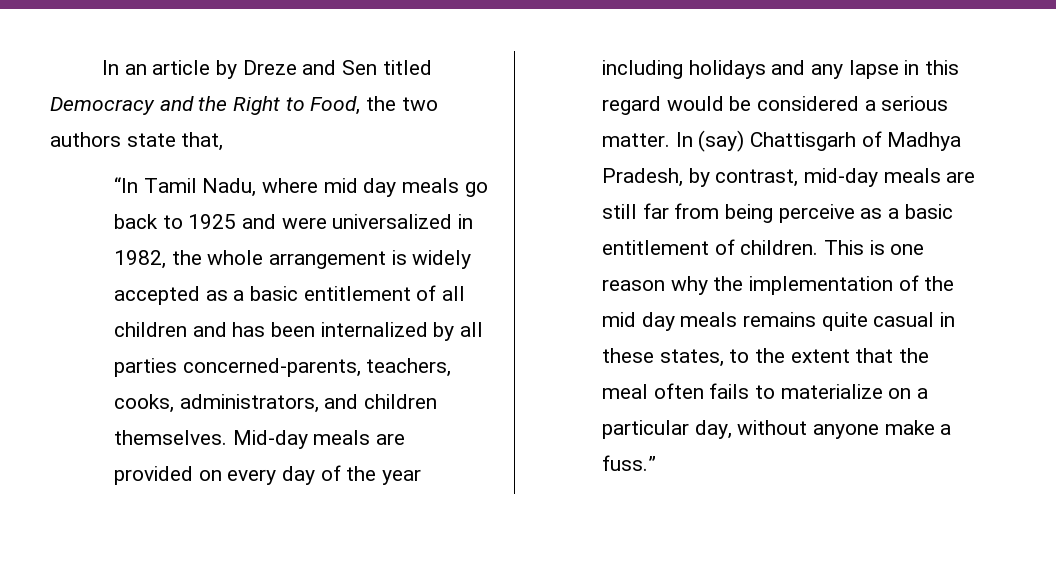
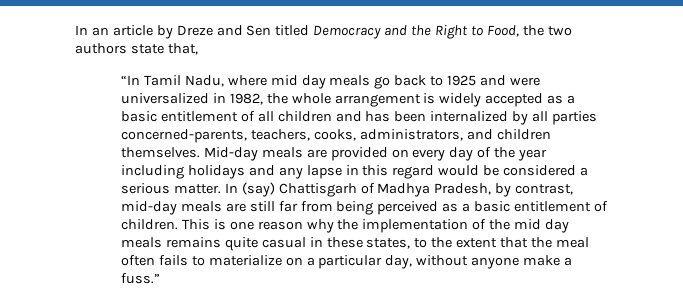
- In (say) Chattisgarh of Madhya Pradesh, by contrast, mid-day meals are still far from being perceive as a basic entitlement of children.
+ In (say) Chattisgarh of Madhya Pradesh, by contrast, mid-day meals are still far from being perceived as a basic entitlement of children.

